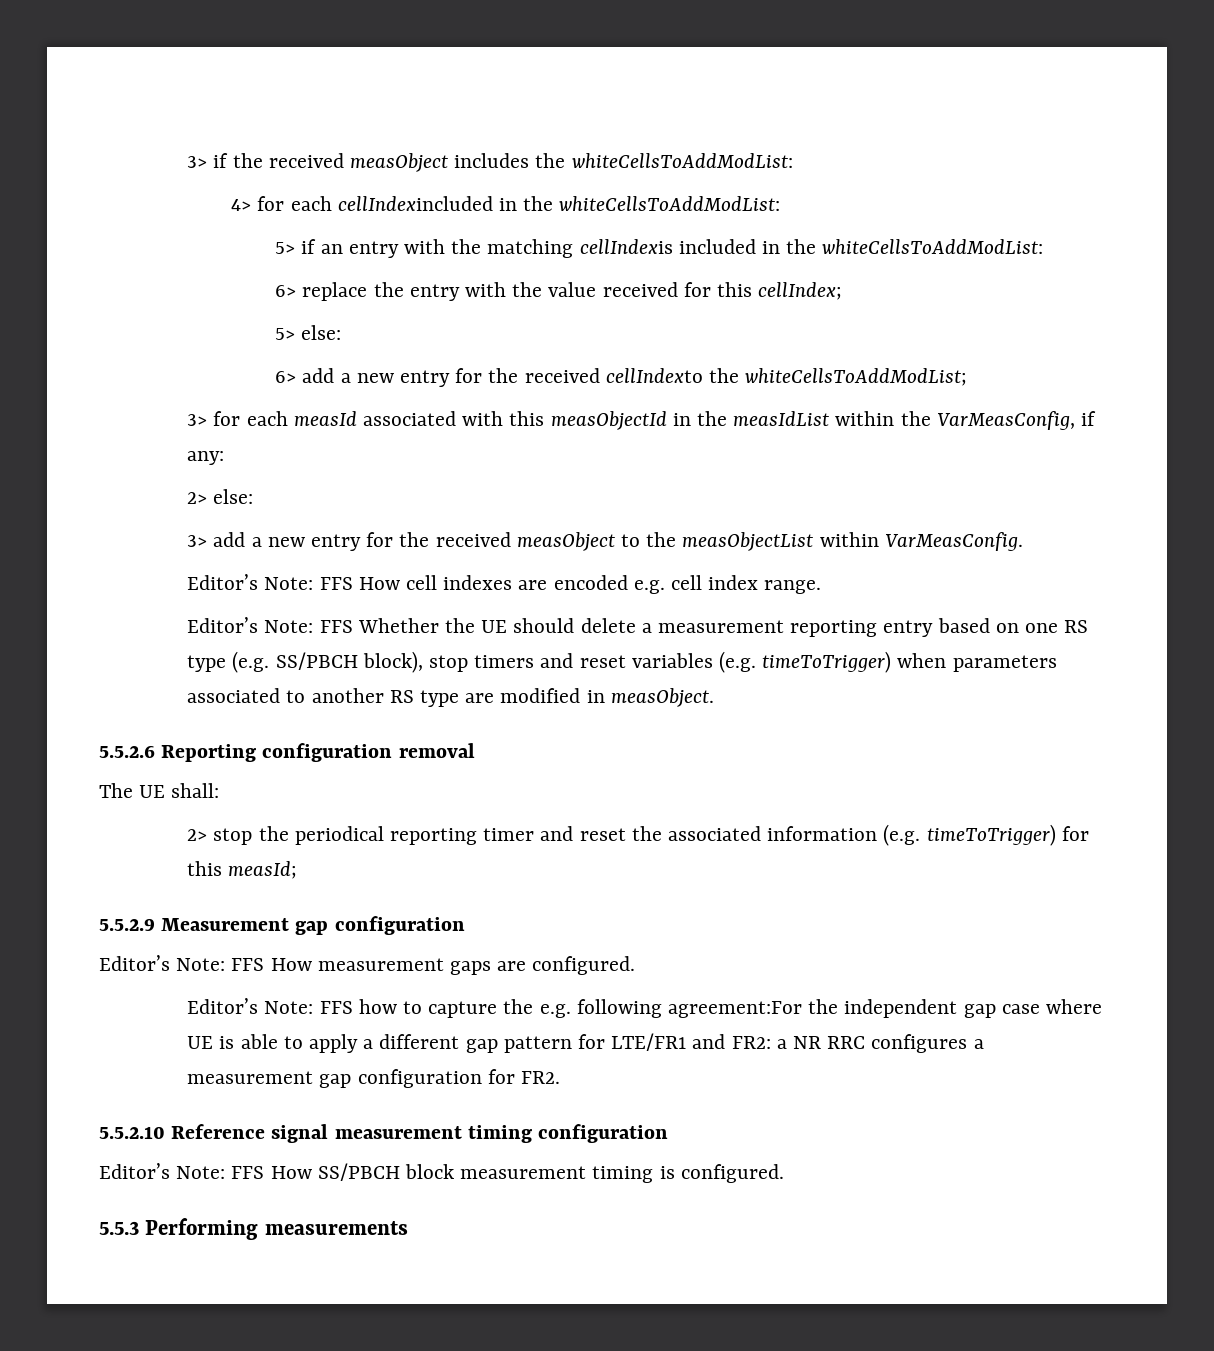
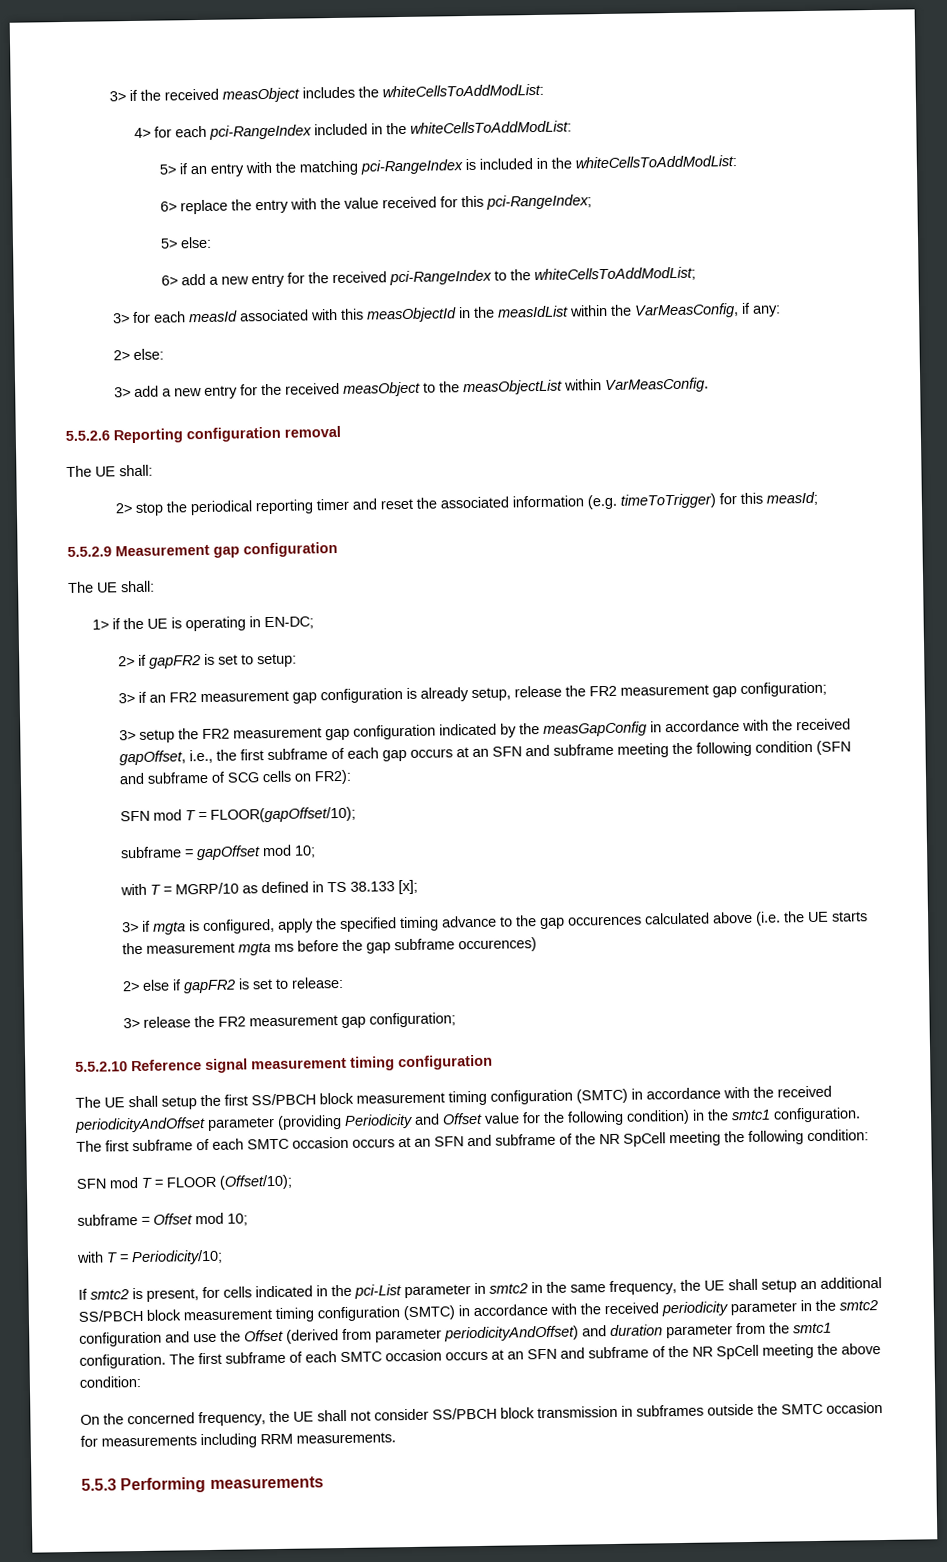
- 4> for each cellIndexincluded in the whiteCellsToAddModList:
+ 4> for each pci-RangeIndex included in the whiteCellsToAddModList:
- 5> if an entry with the matching cellIndexis included in the whiteCellsToAddModList:
+ 5> if an entry with the matching pci-RangeIndex is included in the whiteCellsToAddModList:
- 6> replace the entry with the value received for this cellIndex;
+ 6> replace the entry with the value received for this pci-RangeIndex;
- 6> add a new entry for the received cellIndexto the whiteCellsToAddModList;
+ 6> add a new entry for the received pci-RangeIndex to the whiteCellsToAddModList;
- Editor’s Note: FFS How cell indexes are encoded e.g. cell index range.
- Editor’s Note: FFS Whether the UE should delete a measurement reporting entry based on one RS type (e.g. SS/PBCH block), stop timers and reset variables (e.g. timeToTrigger) when parameters associated to another RS type are modified in measObject.
  5.5.2.9 Measurement gap configuration
- Editor’s Note: FFS How measurement gaps are configured.
- Editor’s Note: FFS how to capture the e.g. following agreement:For the independent gap case where UE is able to apply a different gap pattern for LTE/FR1 and FR2: a NR RRC configures a measurement gap configuration for FR2.
+ The UE shall:
+ 1> if the UE is operating in EN-DC;
+ 2> if gapFR2 is set to setup:
+ 3> if an FR2 measurement gap configuration is already setup, release the FR2 measurement gap configuration;
+ 3> setup the FR2 measurement gap configuration indicated by the measGapConfig in accordance with the received gapOffset, i.e., the first subframe of each gap occurs at an SFN and subframe meeting the following condition (SFN and subframe of SCG cells on FR2):
+ SFN mod T = FLOOR(gapOffset/10);
+ subframe = gapOffset mod 10;
+ with T = MGRP/10 as defined in TS 38.133 [x];
+ 3> if mgta is configured, apply the specified timing advance to the gap occurences calculated above (i.e. the UE starts the measurement mgta ms before the gap subframe occurences)
+ 2> else if gapFR2 is set to release:
+ 3> release the FR2 measurement gap configuration;
- Editor’s Note: FFS How SS/PBCH block measurement timing is configured.
+ The UE shall setup the first SS/PBCH block measurement timing configuration (SMTC) in accordance with the received periodicityAndOffset parameter (providing Periodicity and Offset value for the following condition) in the smtc1 configuration. The first subframe of each SMTC occasion occurs at an SFN and subframe of the NR SpCell meeting the following condition:
+ SFN mod T = FLOOR (Offset/10);
+ subframe = Offset mod 10;
+ with T = Periodicity/10;
+ If smtc2 is present, for cells indicated in the pci-List parameter in smtc2 in the same frequency, the UE shall setup an additional SS/PBCH block measurement timing configuration (SMTC) in accordance with the received periodicity parameter in the smtc2 configuration and use the Offset (derived from parameter periodicityAndOffset) and duration parameter from the smtc1 configuration. The first subframe of each SMTC occasion occurs at an SFN and subframe of the NR SpCell meeting the above condition:
+ On the concerned frequency, the UE shall not consider SS/PBCH block transmission in subframes outside the SMTC occasion for measurements including RRM measurements.

